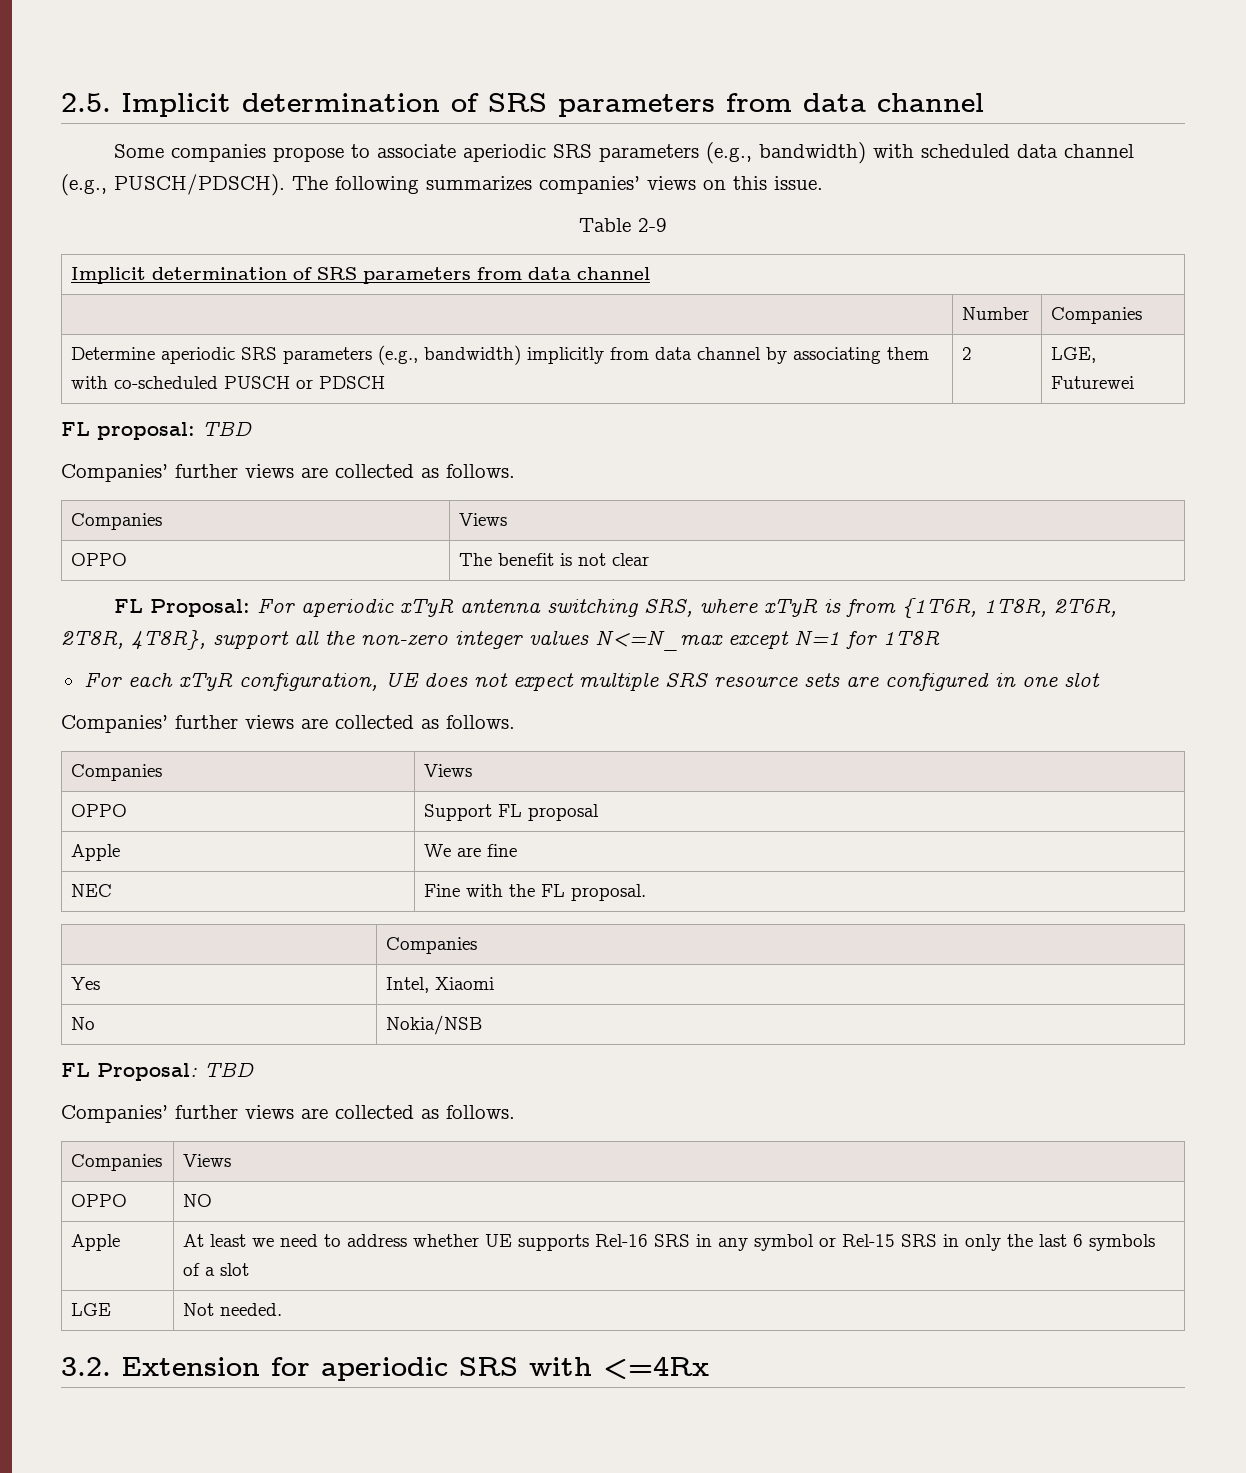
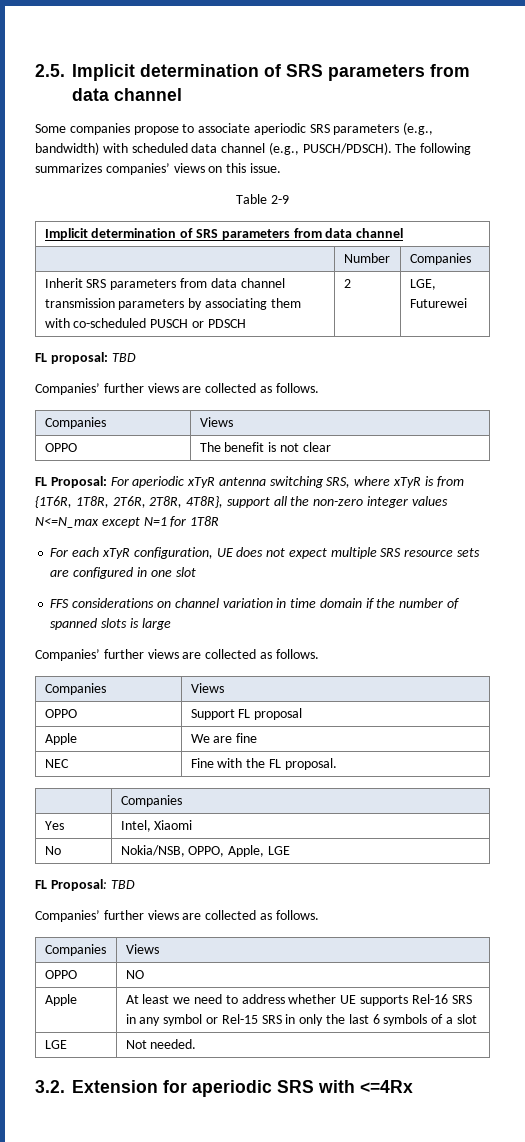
- Determine aperiodic SRS parameters (e.g., bandwidth) implicitly from data channel by associating them with co-scheduled PUSCH or PDSCH | 2 | LGE, Futurewei
+ Inherit SRS parameters from data channel transmission parameters by associating them with co-scheduled PUSCH or PDSCH | 2 | LGE, Futurewei
+ FFS considerations on channel variation in time domain if the number of spanned slots is large
- No | Nokia/NSB
+ No | Nokia/NSB, OPPO, Apple, LGE

